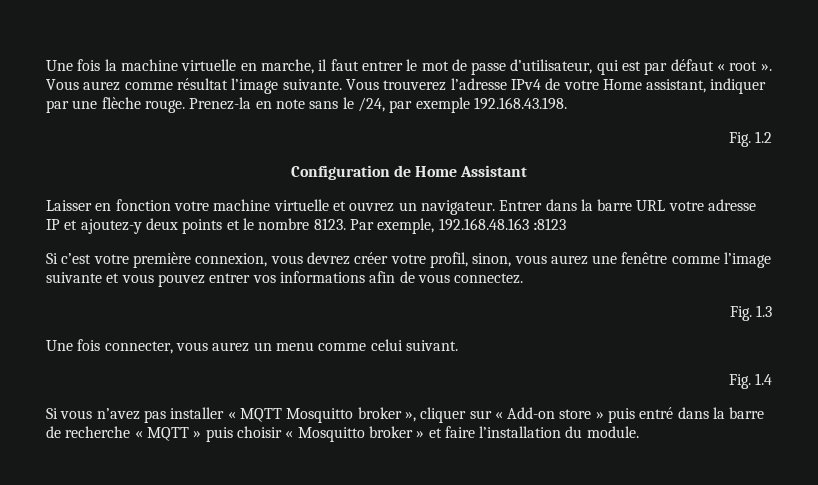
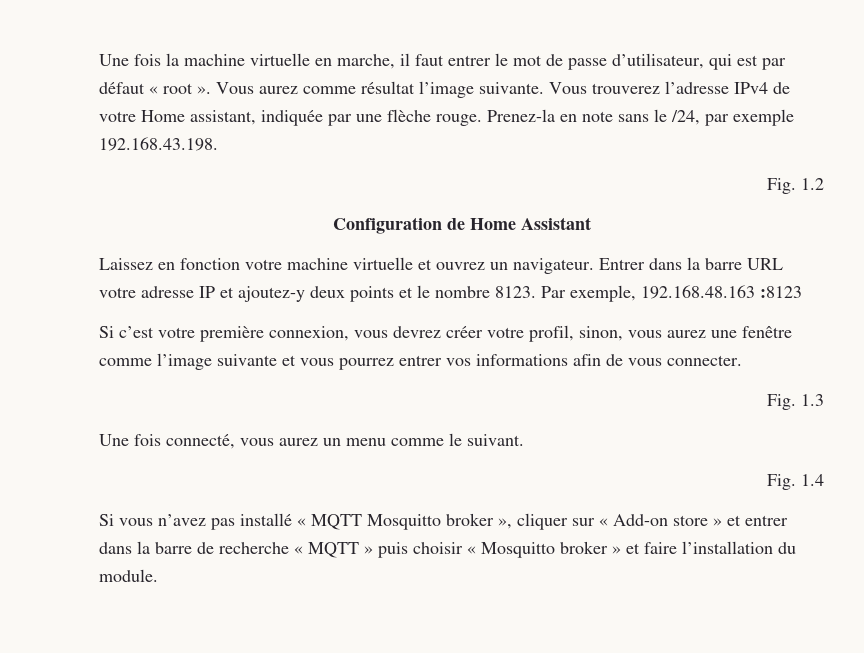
- Vous trouverez l’adresse IPv4 de votre Home assistant, indiquer par une flèche rouge.
+ Vous trouverez l’adresse IPv4 de votre Home assistant, indiquée par une flèche rouge.
- Laisser en fonction votre machine virtuelle et ouvrez un navigateur.
+ Laissez en fonction votre machine virtuelle et ouvrez un navigateur.
- Si c’est votre première connexion, vous devrez créer votre profil, sinon, vous aurez une fenêtre comme l’image suivante et vous pouvez entrer vos informations afin de vous connectez.
+ Si c’est votre première connexion, vous devrez créer votre profil, sinon, vous aurez une fenêtre comme l’image suivante et vous pourrez entrer vos informations afin de vous connecter.
- Une fois connecter, vous aurez un menu comme celui suivant.
+ Une fois connecté, vous aurez un menu comme le suivant.
- Si vous n’avez pas installer « MQTT Mosquitto broker », cliquer sur « Add-on store » puis entré dans la barre de recherche « MQTT » puis choisir « Mosquitto broker » et faire l’installation du module.
+ Si vous n’avez pas installé « MQTT Mosquitto broker », cliquer sur « Add-on store » et entrer dans la barre de recherche « MQTT » puis choisir « Mosquitto broker » et faire l’installation du module.

